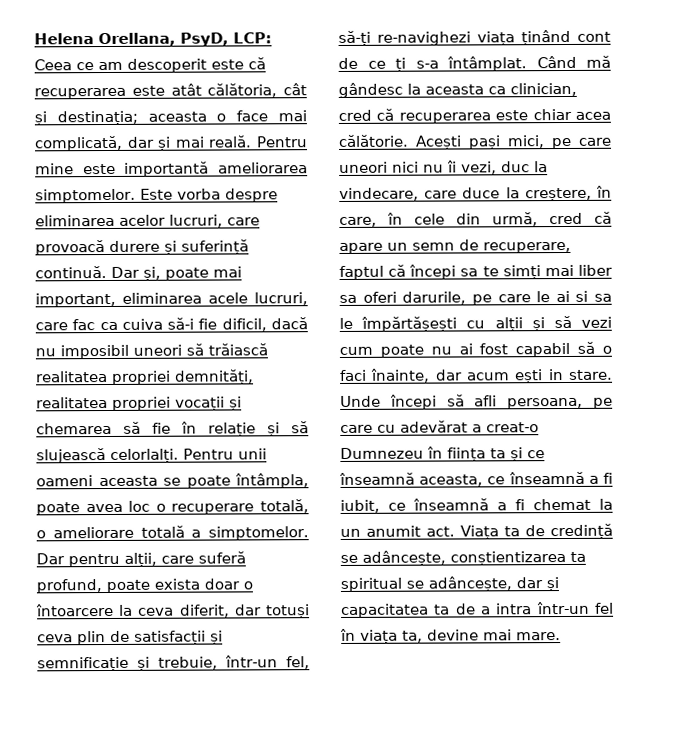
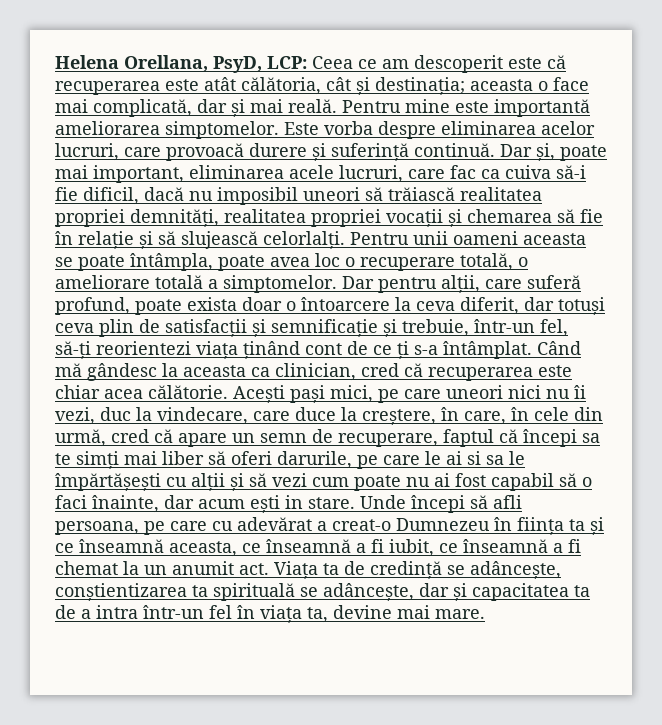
- Dar pentru alții, care suferă profund, poate exista doar o întoarcere la ceva diferit, dar totuși ceva plin de satisfacții și semnificație și trebuie, într-un fel, să-ți re-navighezi viața ținând cont de ce ți s-a întâmplat.
+ Dar pentru alții, care suferă profund, poate exista doar o întoarcere la ceva diferit, dar totuși ceva plin de satisfacții și semnificație și trebuie, într-un fel, să-ți reorientezi viața ținând cont de ce ți s-a întâmplat.
- Acești pași mici, pe care uneori nici nu îi vezi, duc la vindecare, care duce la creștere, în care, în cele din urmă, cred că apare un semn de recuperare, faptul că începi sa te simți mai liber sa oferi darurile, pe care le ai si sa le împărtășești cu alții și să vezi cum poate nu ai fost capabil să o faci înainte, dar acum ești in stare.
+ Acești pași mici, pe care uneori nici nu îi vezi, duc la vindecare, care duce la creștere, în care, în cele din urmă, cred că apare un semn de recuperare, faptul că începi sa te simți mai liber să oferi darurile, pe care le ai si sa le împărtășești cu alții și să vezi cum poate nu ai fost capabil să o faci înainte, dar acum ești in stare.
- Viața ta de credință se adâncește, conștientizarea ta spiritual se adâncește, dar și capacitatea ta de a intra într-un fel în viața ta, devine mai mare.
+ Viața ta de credință se adâncește, conștientizarea ta spirituală se adâncește, dar și capacitatea ta de a intra într-un fel în viața ta, devine mai mare.

